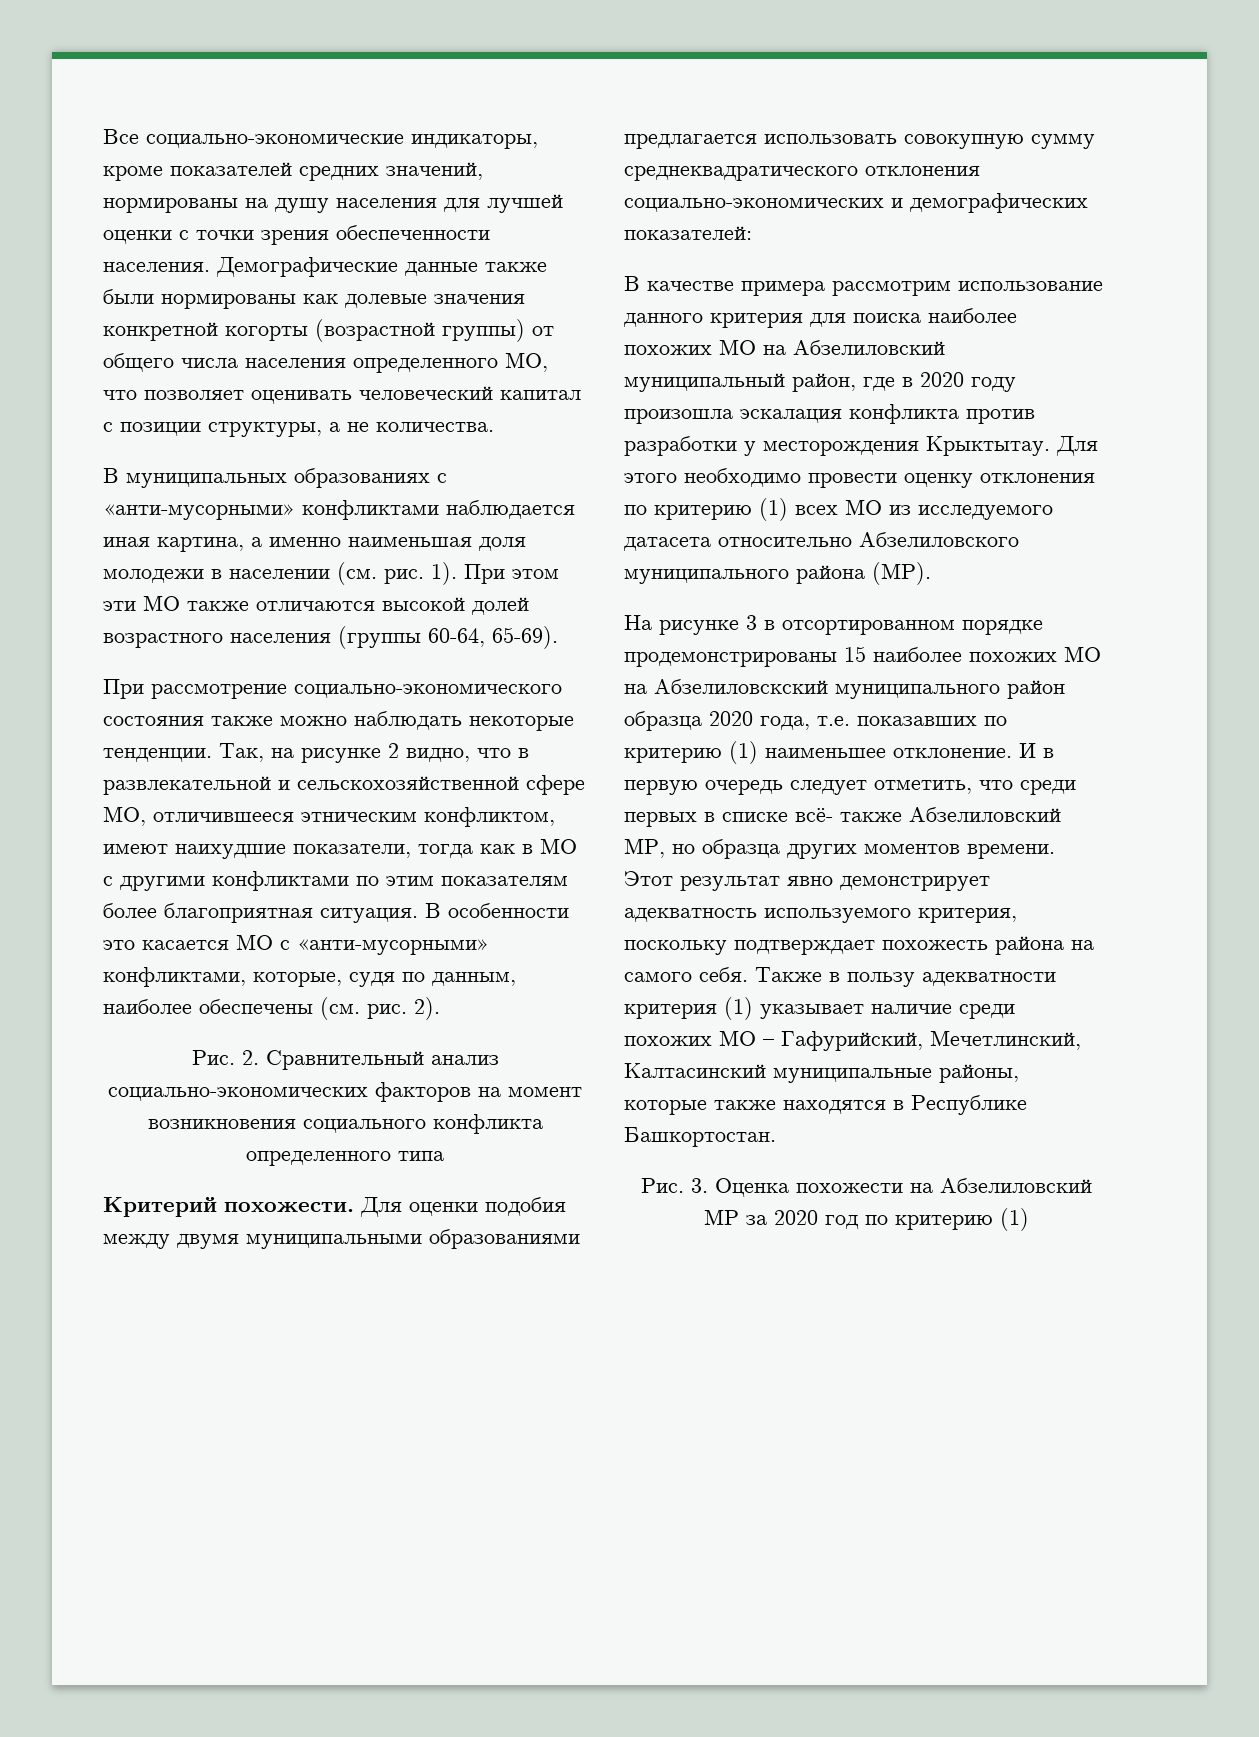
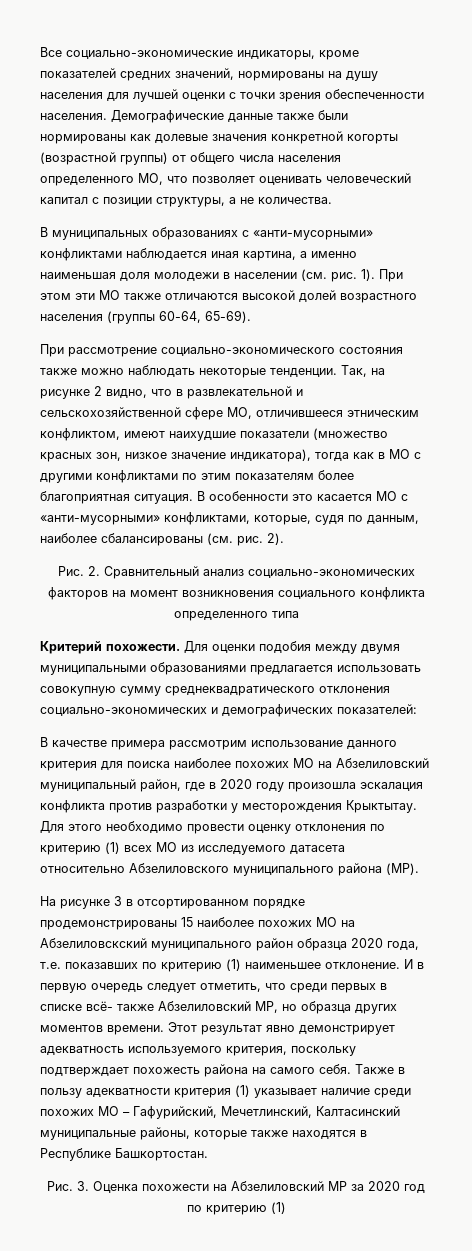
- Так, на рисунке 2 видно, что в развлекательной и сельскохозяйственной сфере МО, отличившееся этническим конфликтом, имеют наихудшие показатели, тогда как в МО с другими конфликтами по этим показателям более благоприятная ситуация.
+ Так, на рисунке 2 видно, что в развлекательной и сельскохозяйственной сфере МО, отличившееся этническим конфликтом, имеют наихудшие показатели (множество красных зон, низкое значение индикатора), тогда как в МО с другими конфликтами по этим показателям более благоприятная ситуация.
- В особенности это касается МО с «анти-мусорными» конфликтами, которые, судя по данным, наиболее обеспечены (см. рис.
+ В особенности это касается МО с «анти-мусорными» конфликтами, которые, судя по данным, наиболее сбалансированы (см. рис.

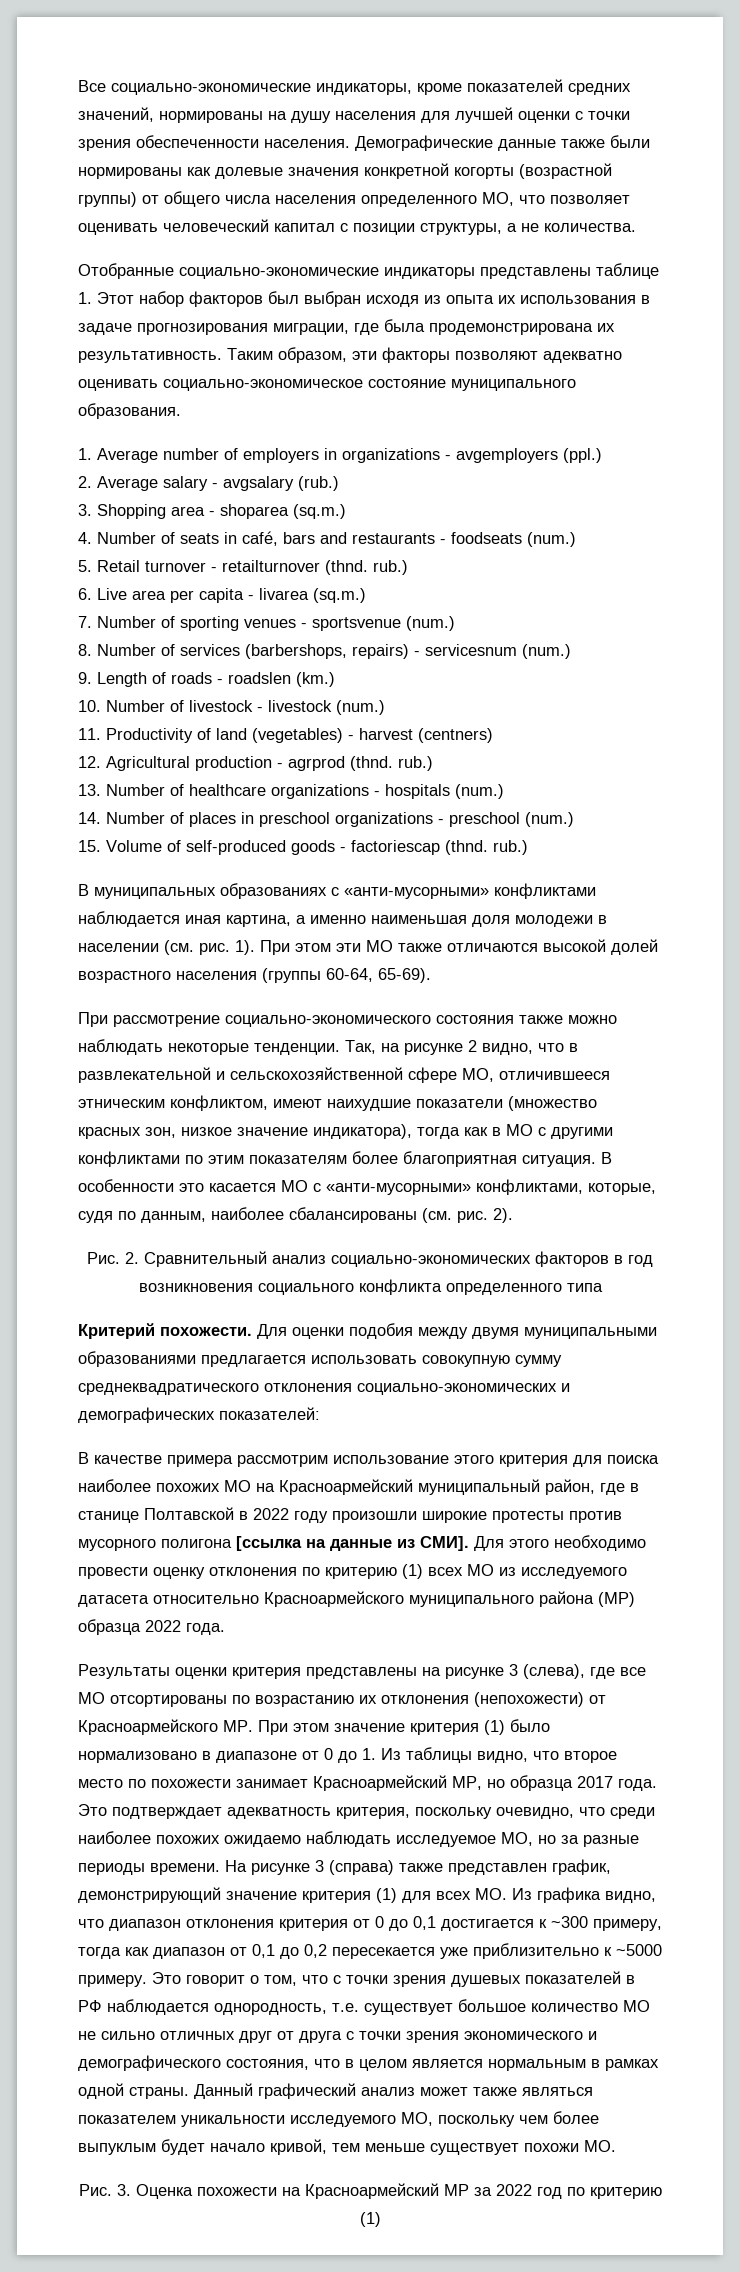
+ Отобранные социально-экономические индикаторы представлены таблице 1. Этот набор факторов был выбран исходя из опыта их использования в задаче прогнозирования миграции, где была продемонстрирована их результативность. Таким образом, эти факторы позволяют адекватно оценивать социально-экономическое состояние муниципального образования.
+ 1. Average number of employers in organizations - avgemployers (ppl.)
+ 2. Average salary - avgsalary (rub.)
+ 3. Shopping area - shoparea (sq.m.)
+ 4. Number of seats in café, bars and restaurants - foodseats (num.)
+ 5. Retail turnover - retailturnover (thnd. rub.)
+ 6. Live area per capita - livarea (sq.m.)
+ 7. Number of sporting venues - sportsvenue (num.)
+ 8. Number of services (barbershops, repairs) - servicesnum (num.)
+ 9. Length of roads - roadslen (km.)
+ 10. Number of livestock - livestock (num.)
+ 11. Productivity of land (vegetables) - harvest (centners)
+ 12. Agricultural production - agrprod (thnd. rub.)
+ 13. Number of healthcare organizations - hospitals (num.)
+ 14. Number of places in preschool organizations - preschool (num.)
+ 15. Volume of self-produced goods - factoriescap (thnd. rub.)
- Рис. 2. Сравнительный анализ социально-экономических факторов на момент возникновения социального конфликта определенного типа
+ Рис. 2. Сравнительный анализ социально-экономических факторов в год возникновения социального конфликта определенного типа
- В качестве примера рассмотрим использование данного критерия для поиска наиболее похожих МО на Абзелиловский муниципальный район, где в 2020 году произошла эскалация конфликта против разработки у месторождения Крыктытау.
+ В качестве примера рассмотрим использование этого критерия для поиска наиболее похожих МО на Красноармейский муниципальный район, где в станице Полтавской в 2022 году произошли широкие протесты против мусорного полигона [ссылка на данные из СМИ].
- Для этого необходимо провести оценку отклонения по критерию (1) всех МО из исследуемого датасета относительно Абзелиловского муниципального района (МР).
- На рисунке 3 в отсортированном порядке продемонстрированы 15 наиболее похожих МО на Абзелиловскский муниципального район образца 2020 года, т.е. показавших по критерию (1) наименьшее отклонение. И в первую очередь следует отметить, что среди первых в списке всё- также Абзелиловский МР, но образца других моментов времени. Этот результат явно демонстрирует адекватность используемого критерия, поскольку подтверждает похожесть района на самого себя. Также в пользу адекватности критерия (1) указывает наличие среди похожих МО – Гафурийский, Мечетлинский, Калтасинский муниципальные районы, которые также находятся в Республике Башкортостан.
+ Для этого необходимо провести оценку отклонения по критерию (1) всех МО из исследуемого датасета относительно Красноармейского муниципального района (МР) образца 2022 года.
+ Результаты оценки критерия представлены на рисунке 3 (слева), где все МО отсортированы по возрастанию их отклонения (непохожести) от Красноармейского МР. При этом значение критерия (1) было нормализовано в диапазоне от 0 до 1. Из таблицы видно, что второе место по похожести занимает Красноармейский МР, но образца 2017 года. Это подтверждает адекватность критерия, поскольку очевидно, что среди наиболее похожих ожидаемо наблюдать исследуемое МО, но за разные периоды времени. На рисунке 3 (справа) также представлен график, демонстрирующий значение критерия (1) для всех МО. Из графика видно, что диапазон отклонения критерия от 0 до 0,1 достигается к ~300 примеру, тогда как диапазон от 0,1 до 0,2 пересекается уже приблизительно к ~5000 примеру. Это говорит о том, что с точки зрения душевых показателей в РФ наблюдается однородность, т.е. существует большое количество МО не сильно отличных друг от друга с точки зрения экономического и демографического состояния, что в целом является нормальным в рамках одной страны. Данный графический анализ может также являться показателем уникальности исследуемого МО, поскольку чем более выпуклым будет начало кривой, тем меньше существует похожи МО.
- Рис. 3. Оценка похожести на Абзелиловский МР за 2020 год по критерию (1)
+ Рис. 3. Оценка похожести на Красноармейский МР за 2022 год по критерию (1)

